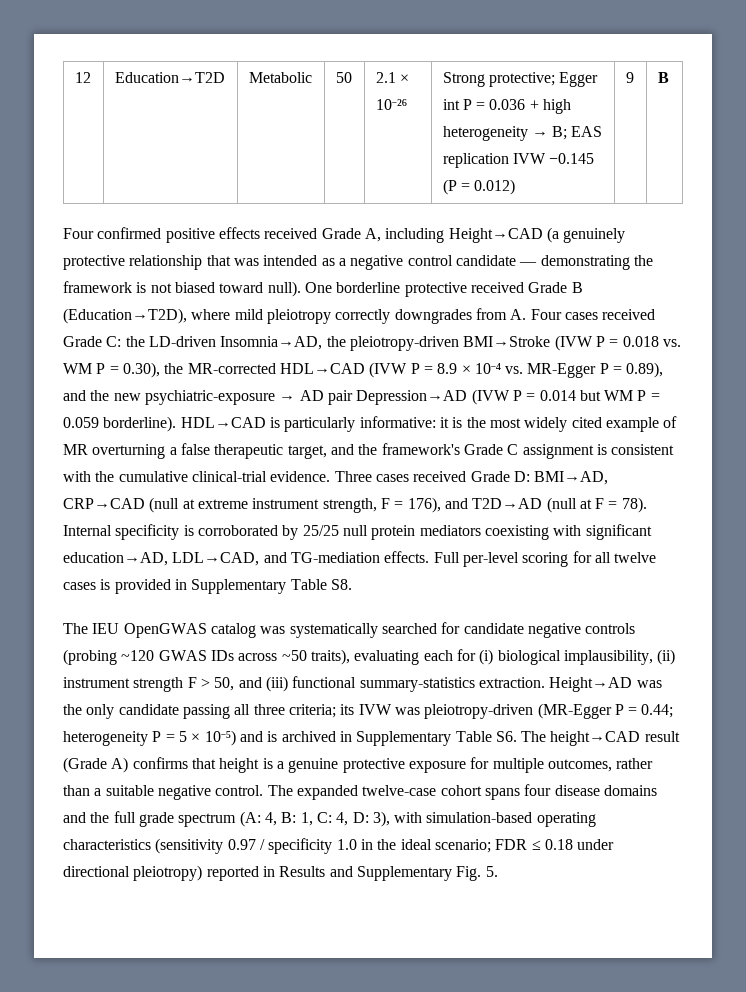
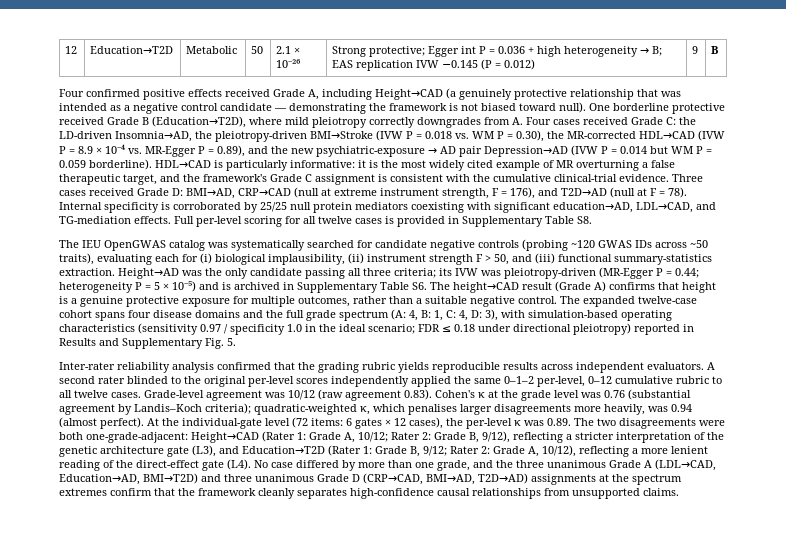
+ Inter-rater reliability analysis confirmed that the grading rubric yields reproducible results across independent evaluators. A second rater blinded to the original per-level scores independently applied the same 0–1–2 per-level, 0–12 cumulative rubric to all twelve cases. Grade-level agreement was 10/12 (raw agreement 0.83). Cohen's κ at the grade level was 0.76 (substantial agreement by Landis–Koch criteria); quadratic-weighted κ, which penalises larger disagreements more heavily, was 0.94 (almost perfect). At the individual-gate level (72 items: 6 gates × 12 cases), the per-level κ was 0.89. The two disagreements were both one-grade-adjacent: Height→CAD (Rater 1: Grade A, 10/12; Rater 2: Grade B, 9/12), reflecting a stricter interpretation of the genetic architecture gate (L3), and Education→T2D (Rater 1: Grade B, 9/12; Rater 2: Grade A, 10/12), reflecting a more lenient reading of the direct-effect gate (L4). No case differed by more than one grade, and the three unanimous Grade A (LDL→CAD, Education→AD, BMI→T2D) and three unanimous Grade D (CRP→CAD, BMI→AD, T2D→AD) assignments at the spectrum extremes confirm that the framework cleanly separates high-confidence causal relationships from unsupported claims.

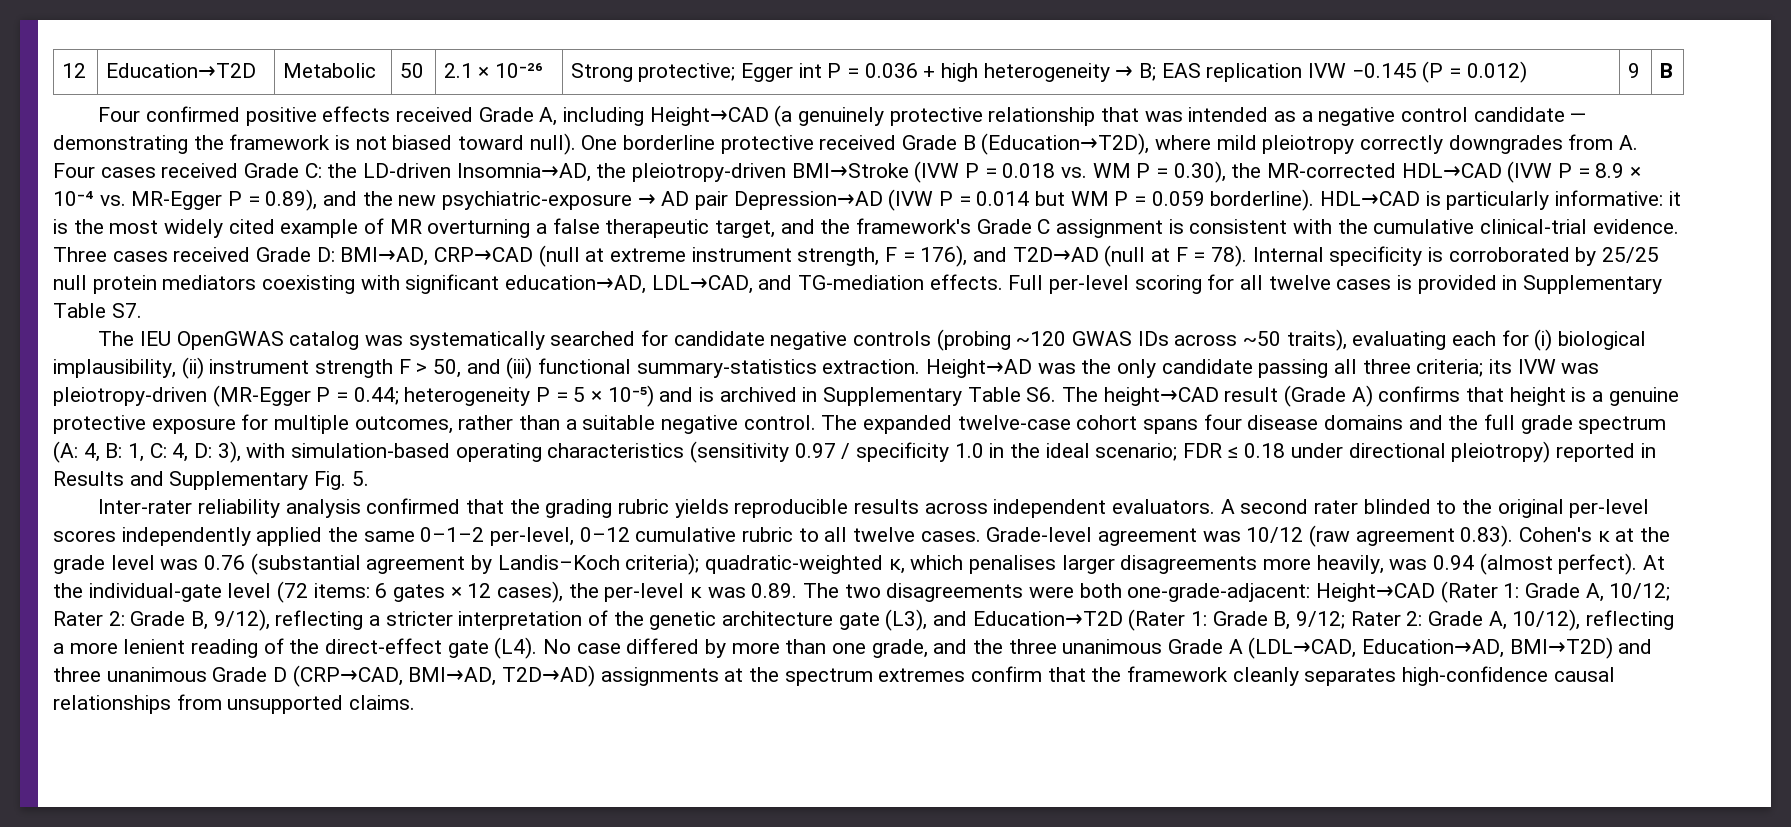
- Full per-level scoring for all twelve cases is provided in Supplementary Table S8.
+ Full per-level scoring for all twelve cases is provided in Supplementary Table S7.

